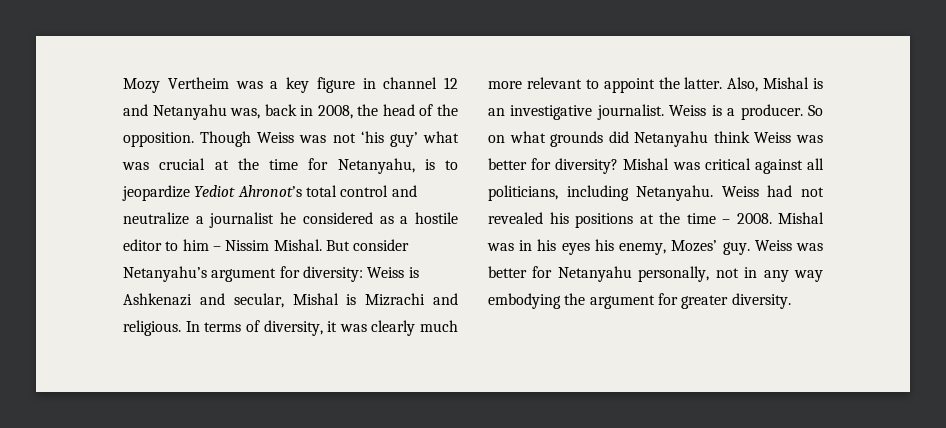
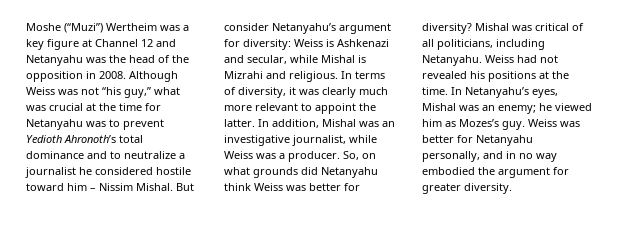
- Mozy Vertheim was a key figure in channel 12 and Netanyahu was, back in 2008, the head of the opposition. Though Weiss was not ‘his guy’ what was crucial at the time for Netanyahu, is to jeopardize Yediot Ahronot’s total control and neutralize a journalist he considered as a hostile editor to him – Nissim Mishal.
+ Moshe (“Muzi”) Wertheim was a key figure at Channel 12 and Netanyahu was the head of the opposition in 2008. Although Weiss was not “his guy,” what was crucial at the time for Netanyahu was to prevent Yedioth Ahronoth’s total dominance and to neutralize a journalist he considered hostile toward him – Nissim Mishal.
- But consider Netanyahu’s argument for diversity: Weiss is Ashkenazi and secular, Mishal is Mizrachi and religious.
+ But consider Netanyahu’s argument for diversity: Weiss is Ashkenazi and secular, while Mishal is Mizrahi and religious.
- Also, Mishal is an investigative journalist. Weiss is a producer.
+ In addition, Mishal was an investigative journalist, while Weiss was a producer.
- So on what grounds did Netanyahu think Weiss was better for diversity?
+ So, on what grounds did Netanyahu think Weiss was better for diversity?
- Mishal was critical against all politicians, including Netanyahu.
+ Mishal was critical of all politicians, including Netanyahu.
- Weiss had not revealed his positions at the time – 2008. Mishal was in his eyes his enemy, Mozes’ guy.
+ Weiss had not revealed his positions at the time. In Netanyahu’s eyes, Mishal was an enemy; he viewed him as Mozes’s guy.
- Weiss was better for Netanyahu personally, not in any way embodying the argument for greater diversity.
+ Weiss was better for Netanyahu personally, and in no way embodied the argument for greater diversity.

